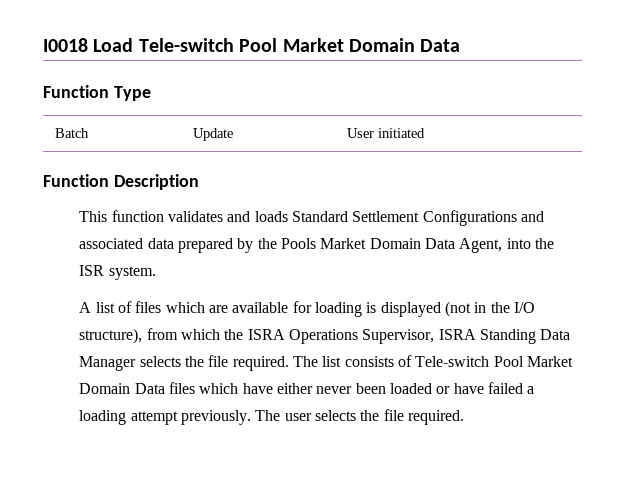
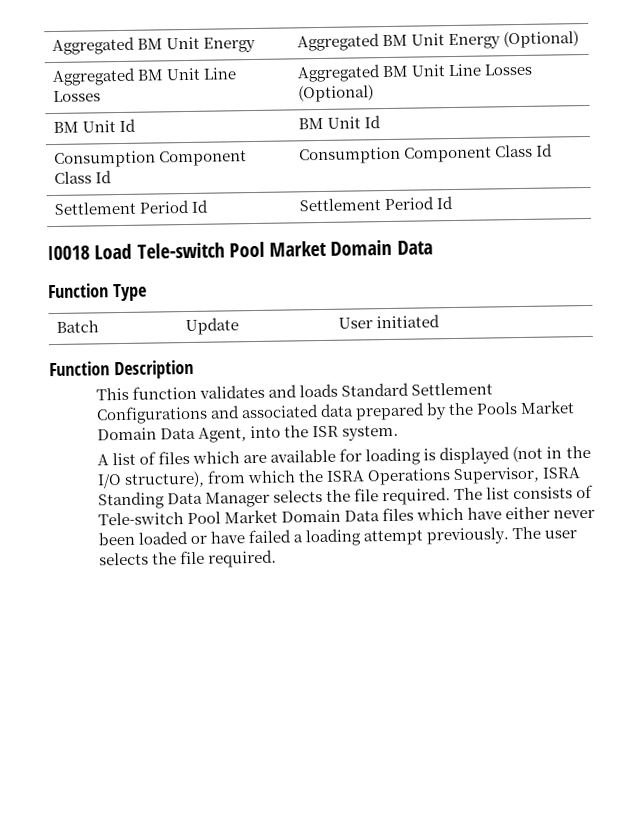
+ Aggregated BM Unit Energy | Aggregated BM Unit Energy (Optional)
+ Aggregated BM Unit Line Losses | Aggregated BM Unit Line Losses (Optional)
+ BM Unit Id | BM Unit Id
+ Consumption Component Class Id | Consumption Component Class Id
+ Settlement Period Id | Settlement Period Id

